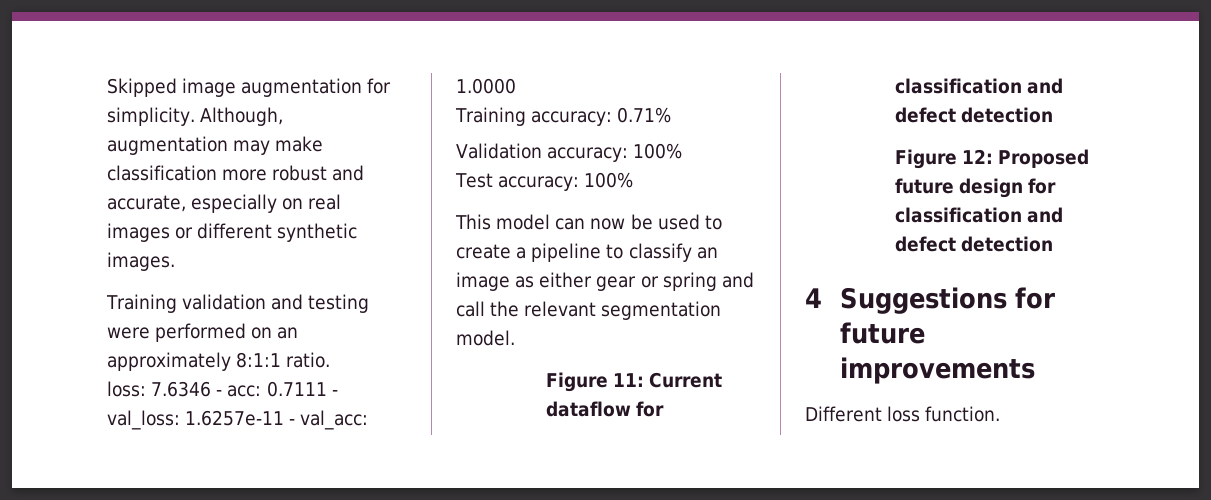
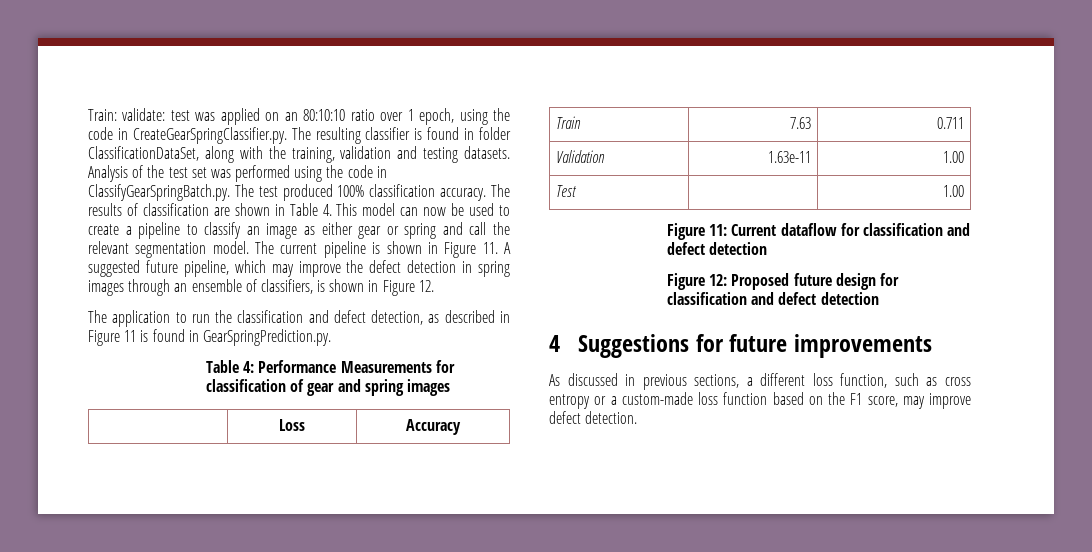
- Skipped image augmentation for simplicity. Although, augmentation may make classification more robust and accurate, especially on real images or different synthetic images.
- Training validation and testing were performed on an approximately 8:1:1 ratio.
- loss: 7.6346 - acc: 0.7111 - val_loss: 1.6257e-11 - val_acc: 1.0000
- Training accuracy: 0.71%
- Validation accuracy: 100%
- Test accuracy: 100%
- This model can now be used to create a pipeline to classify an image as either gear or spring and call the relevant segmentation model.
+ Train: validate: test was applied on an 80:10:10 ratio over 1 epoch, using the code in CreateGearSpringClassifier.py. The resulting classifier is found in folder ClassificationDataSet, along with the training, validation and testing datasets. Analysis of the test set was performed using the code in ClassifyGearSpringBatch.py. The test produced 100% classification accuracy. The results of classification are shown in Table 4. This model can now be used to create a pipeline to classify an image as either gear or spring and call the relevant segmentation model. The current pipeline is shown in Figure 11. A suggested future pipeline, which may improve the defect detection in spring images through an ensemble of classifiers, is shown in Figure 12.
+ The application to run the classification and defect detection, as described in Figure 11 is found in GearSpringPrediction.py.
+ Table 4: Performance Measurements for classification of gear and spring images
+ | Loss | Accuracy
+ Train | 7.63 | 0.711
+ Validation | 1.63e-11 | 1.00
+ Test | | 1.00
- Different loss function.
+ As discussed in previous sections, a different loss function, such as cross entropy or a custom-made loss function based on the F1 score, may improve defect detection.

